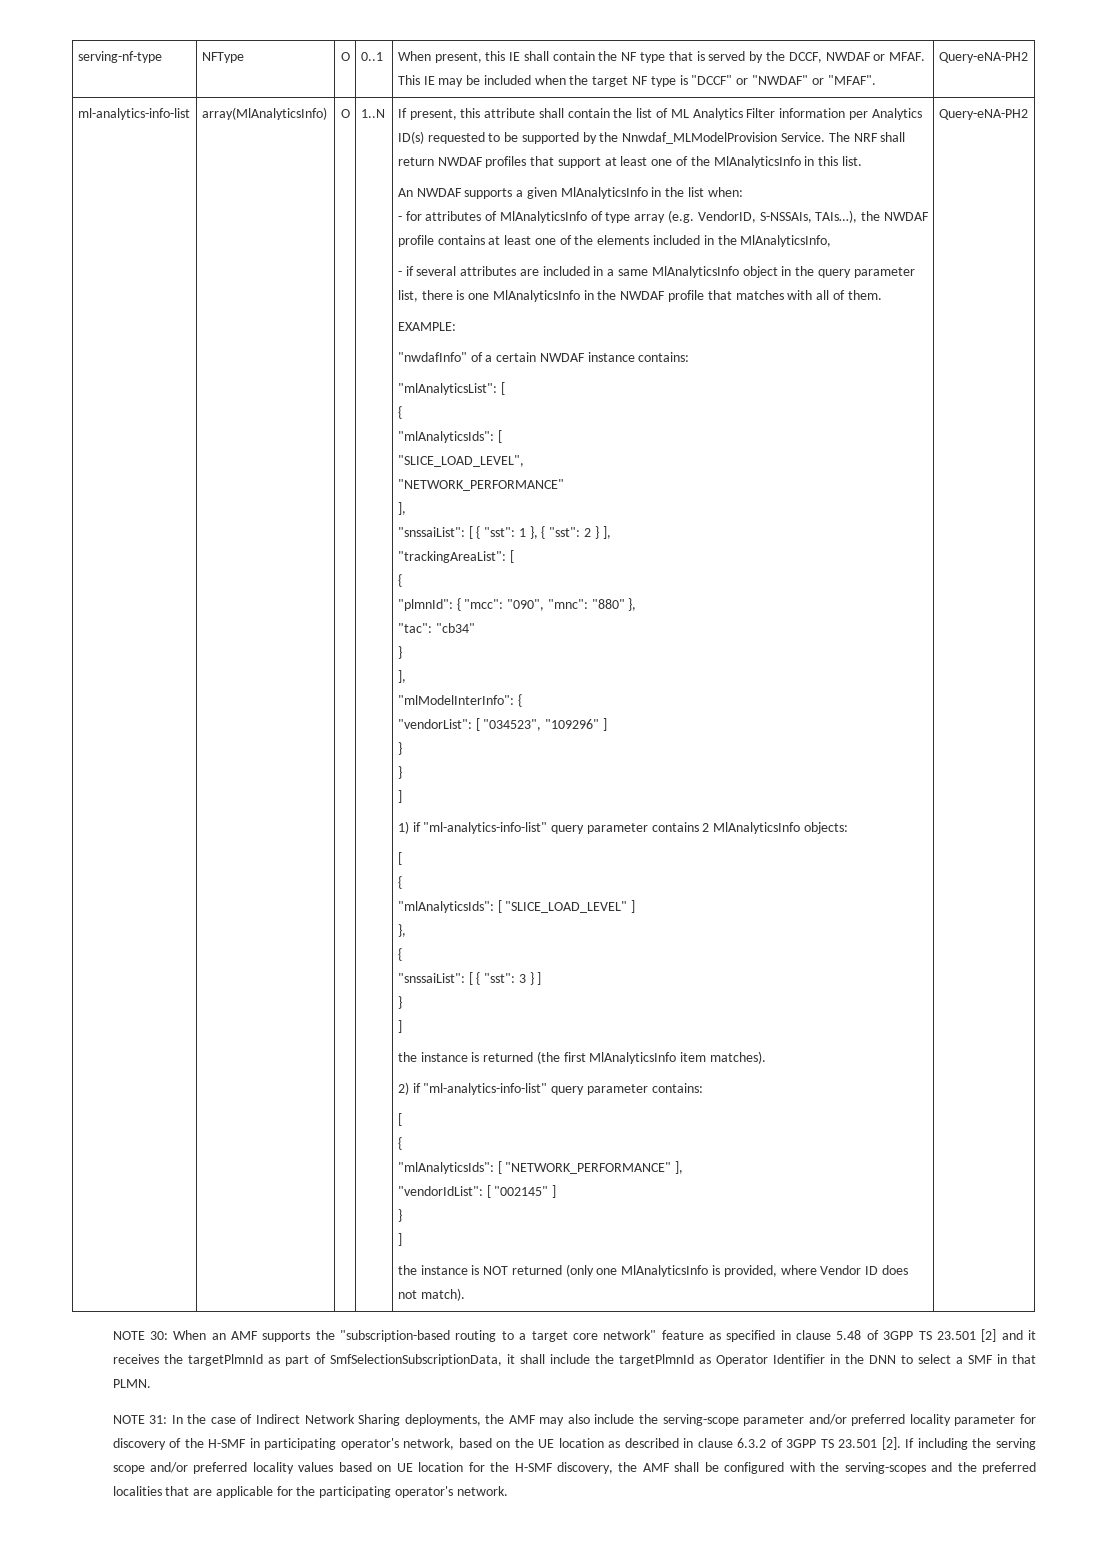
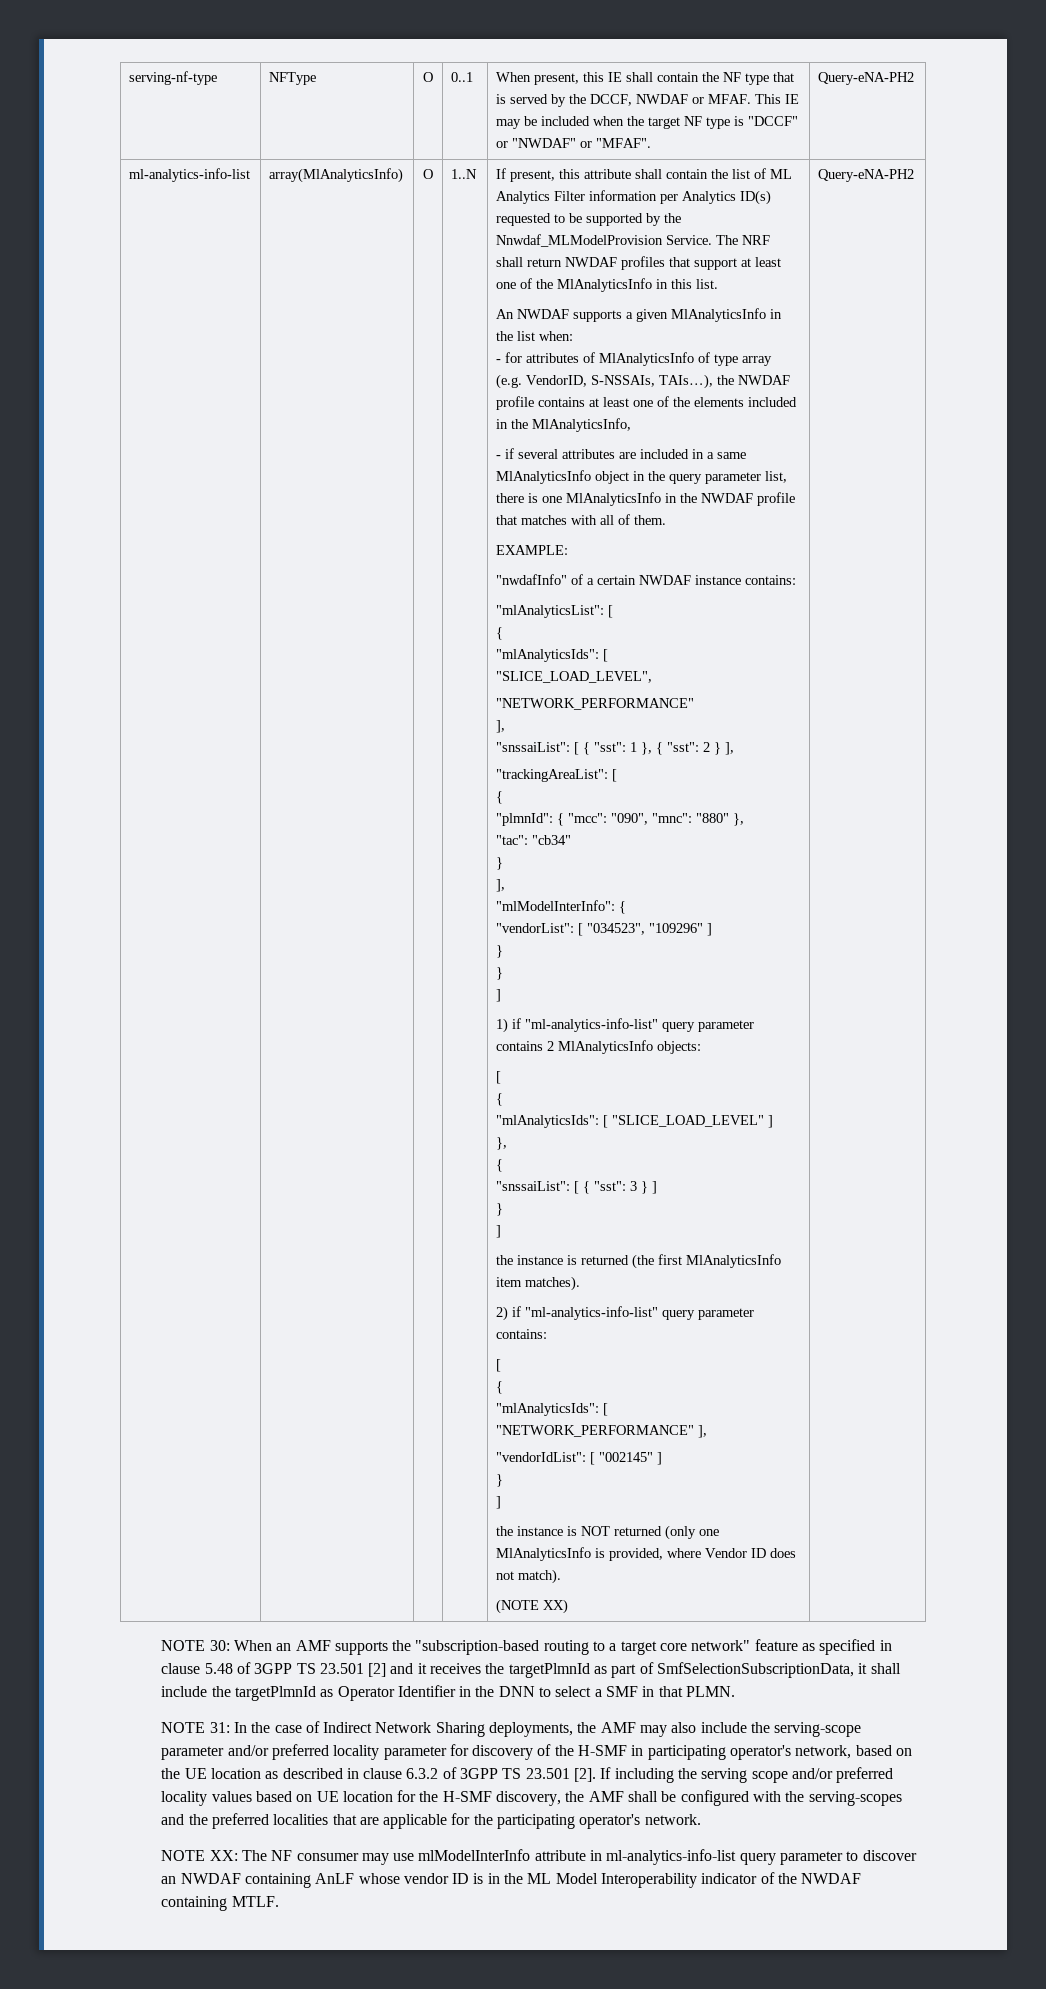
+ (NOTE XX)
+ NOTE XX: The NF consumer may use mlModelInterInfo attribute in ml-analytics-info-list query parameter to discover an NWDAF containing AnLF whose vendor ID is in the ML Model Interoperability indicator of the NWDAF containing MTLF.

